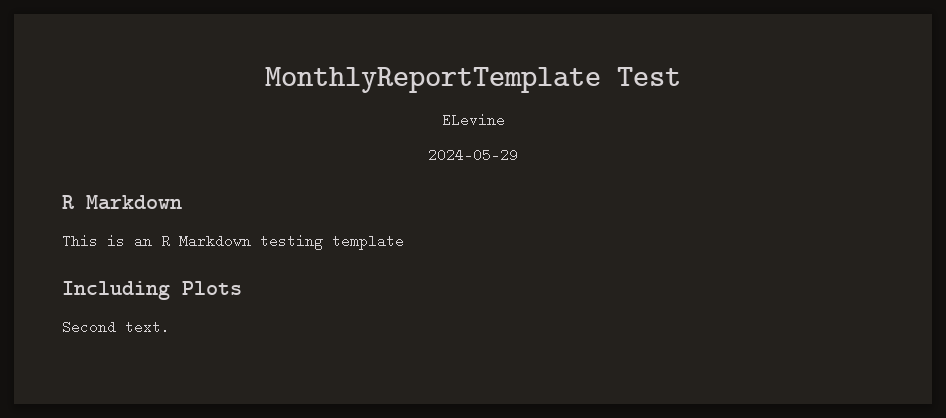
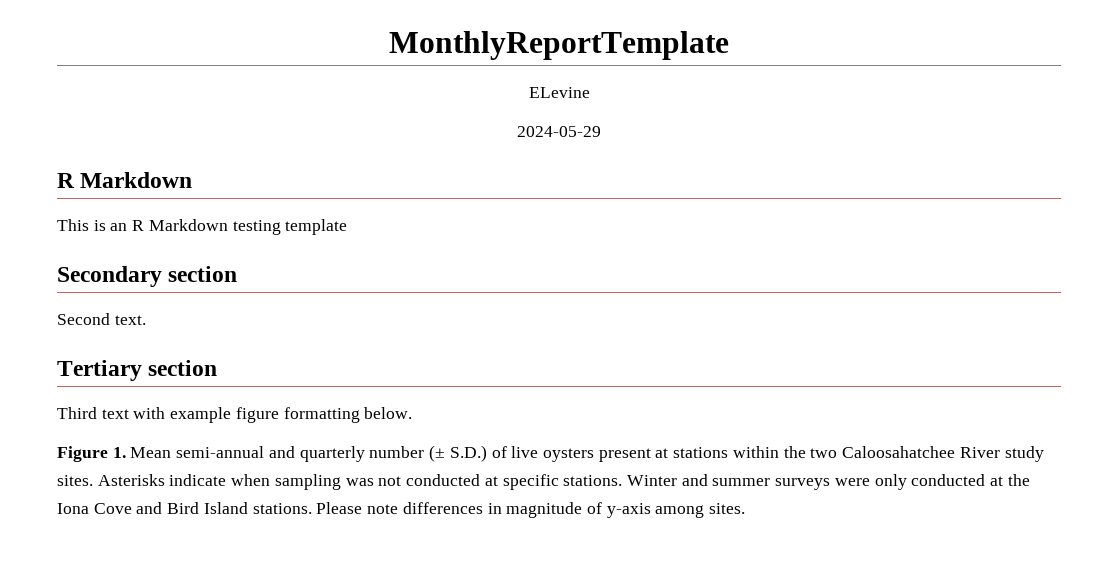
- MonthlyReportTemplate Test
+ MonthlyReportTemplate
- Including Plots
+ Secondary section
+ Tertiary section
+ Third text with example figure formatting below.
+ Figure 1. Mean semi-annual and quarterly number (± S.D.) of live oysters present at stations within the two Caloosahatchee River study sites. Asterisks indicate when sampling was not conducted at specific stations. Winter and summer surveys were only conducted at the Iona Cove and Bird Island stations. Please note differences in magnitude of y-axis among sites.

